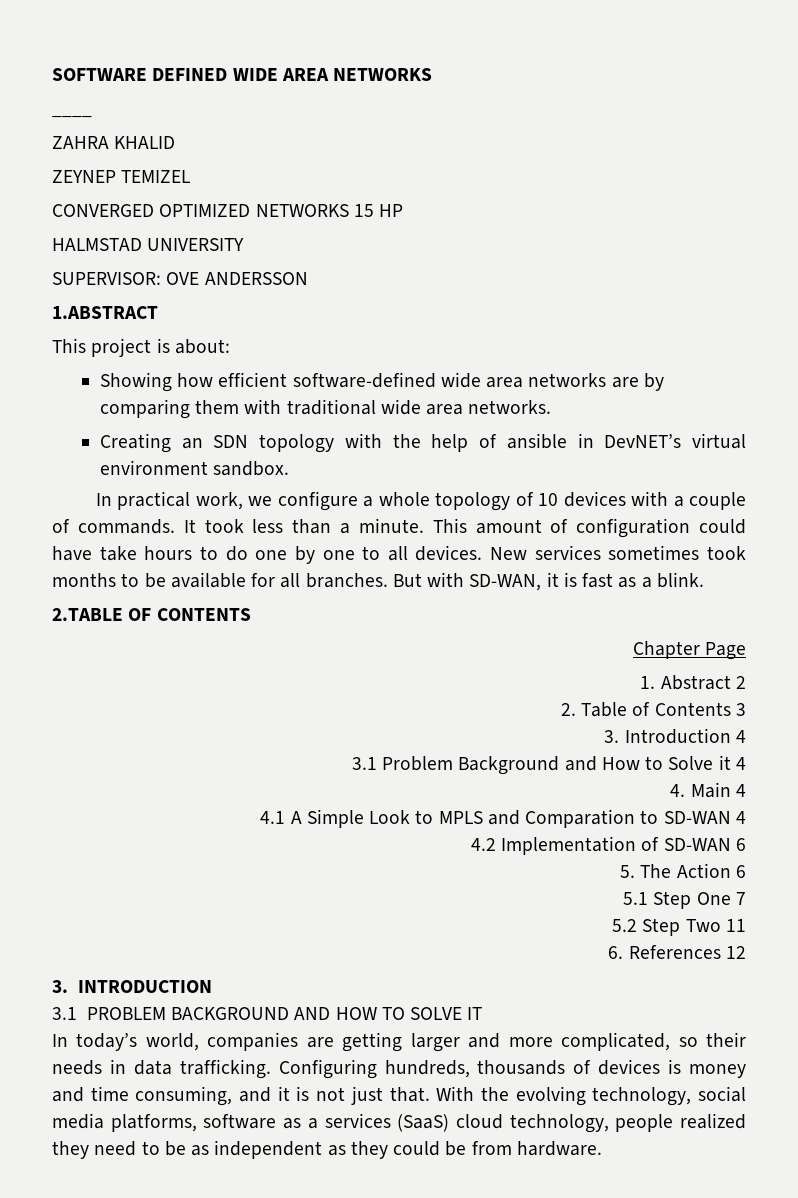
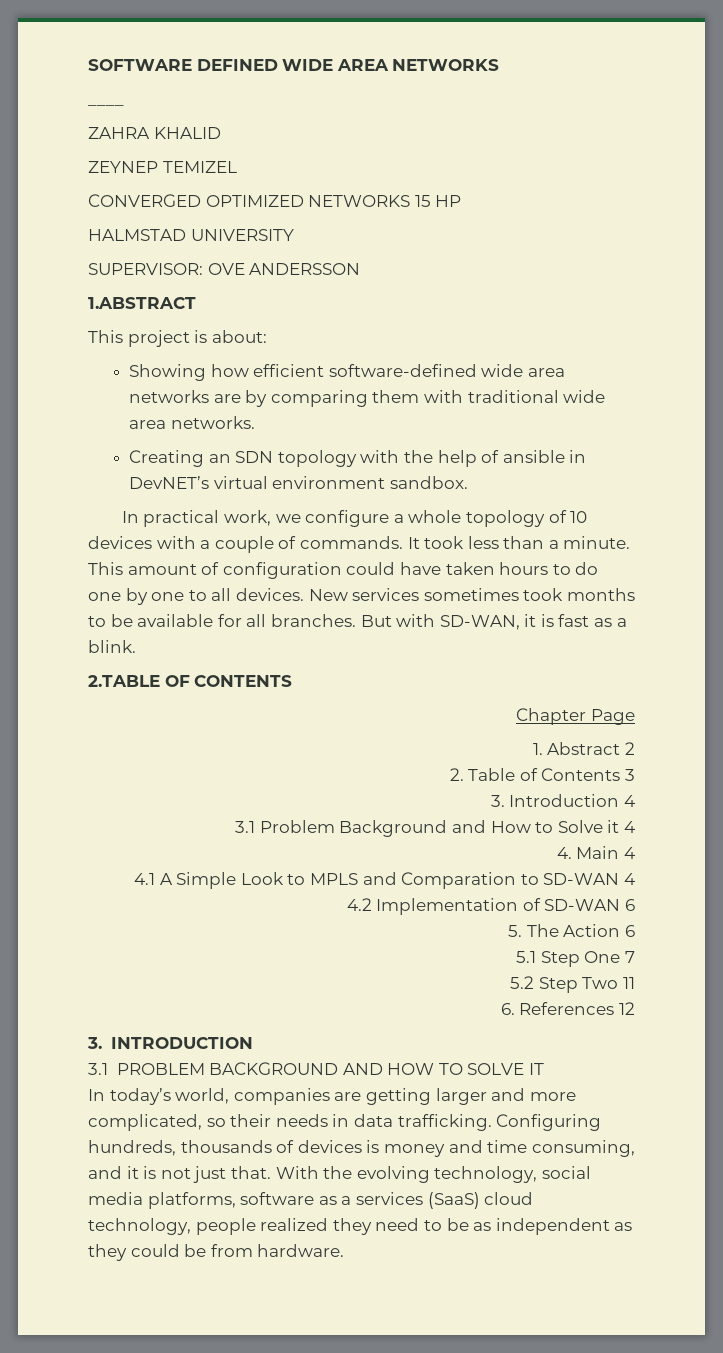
- This amount of configuration could have take hours to do one by one to all devices.
+ This amount of configuration could have taken hours to do one by one to all devices.

